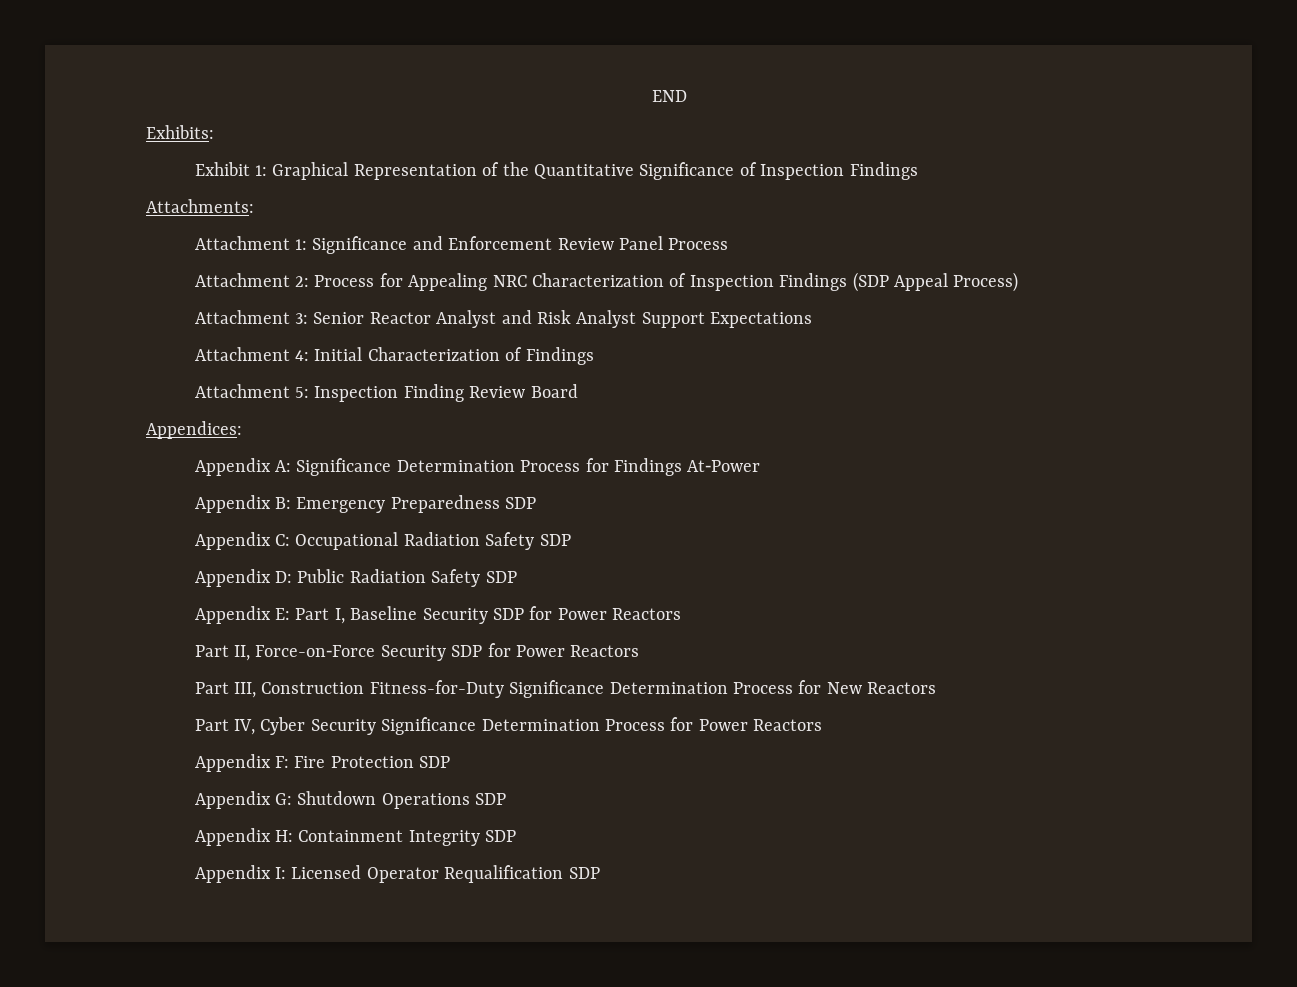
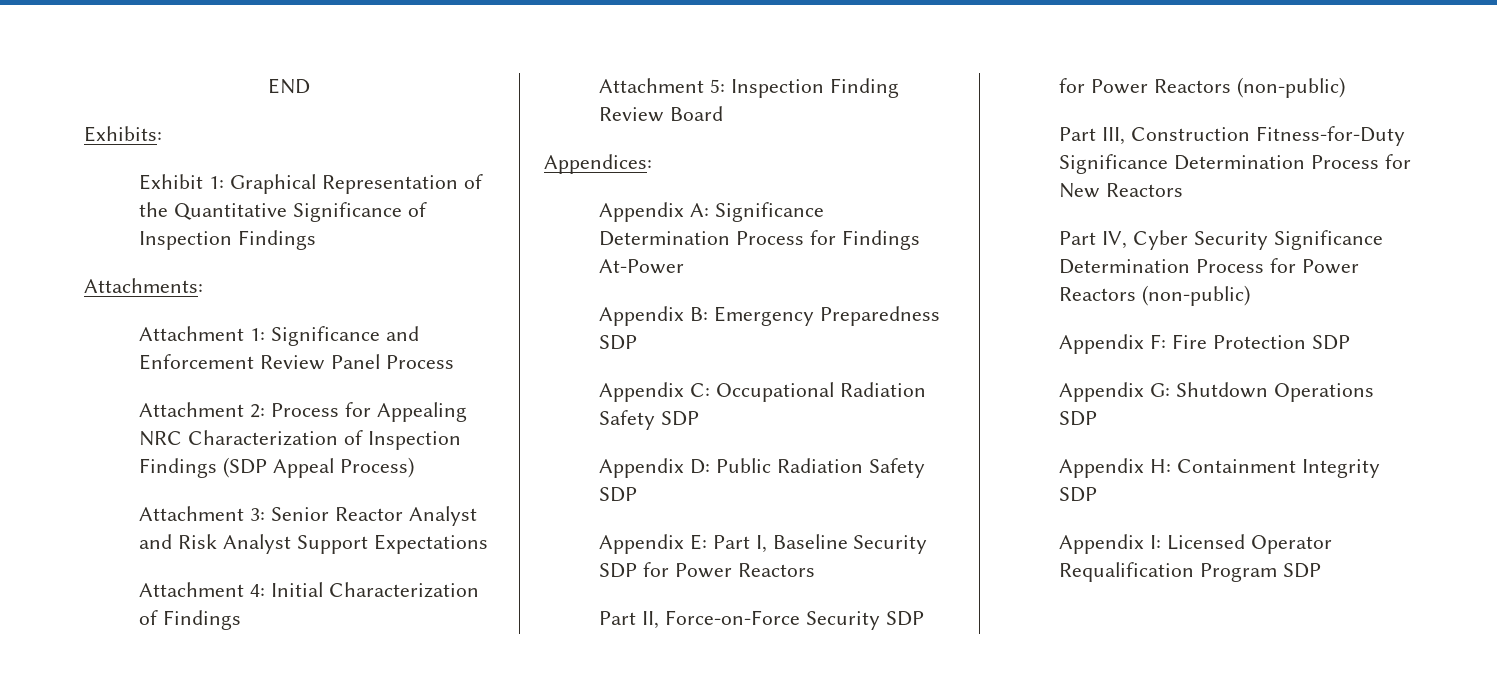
- Part II, Force-on‑Force Security SDP for Power Reactors
+ Part II, Force-on‑Force Security SDP for Power Reactors (non-public)
- Part IV, Cyber Security Significance Determination Process for Power Reactors
+ Part IV, Cyber Security Significance Determination Process for Power Reactors (non-public)
- Appendix I: Licensed Operator Requalification SDP
+ Appendix I: Licensed Operator Requalification Program SDP

